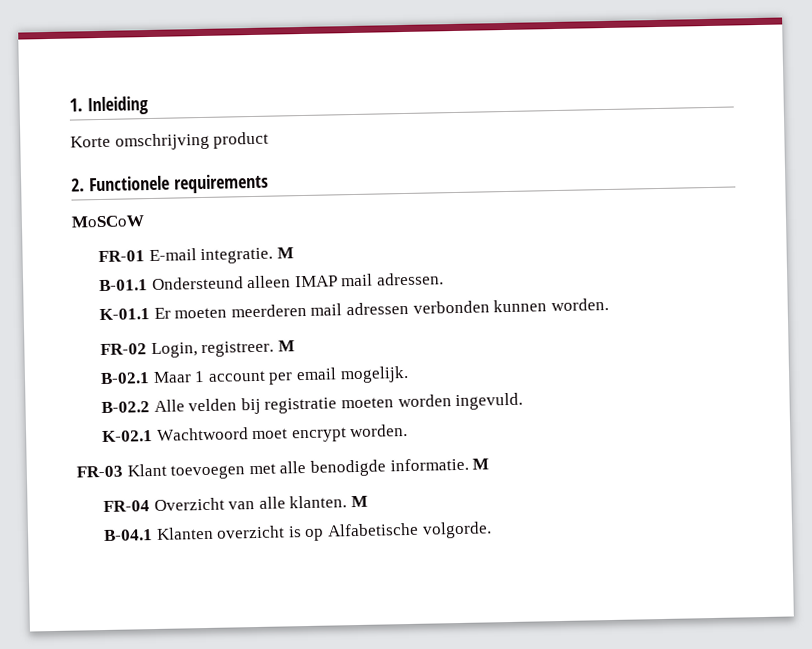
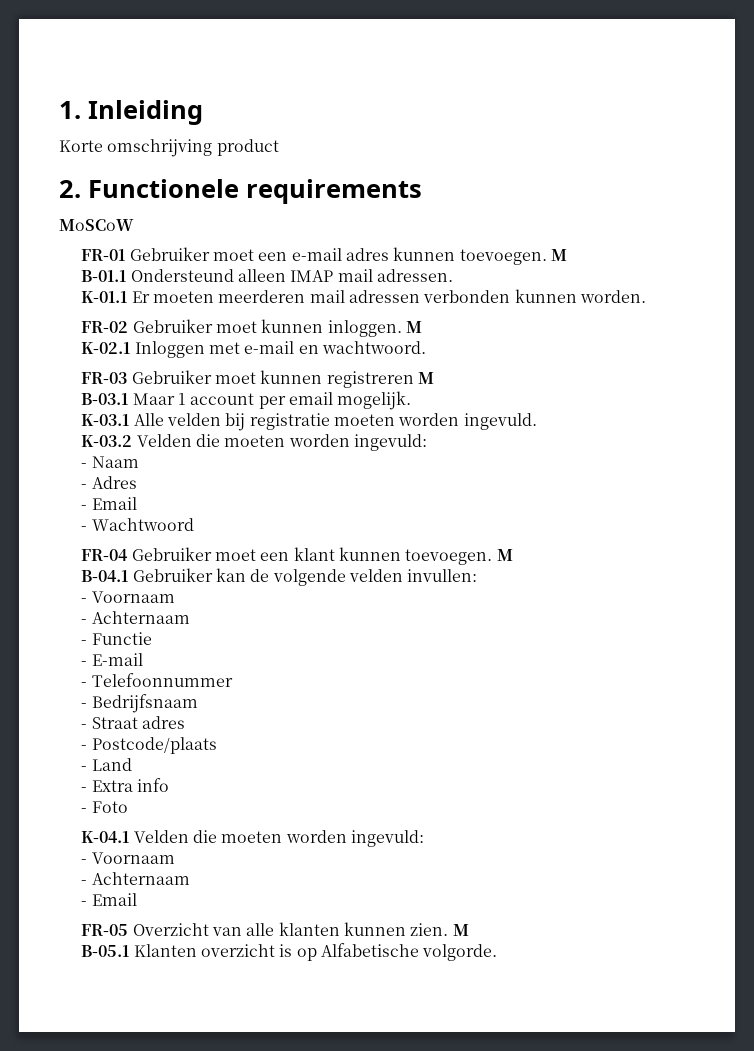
- FR-01 E-mail integratie.
+ FR-01 Gebruiker moet een e-mail adres kunnen toevoegen.
- FR-02 Login, registreer. M
- B-02.1 Maar 1 account per email mogelijk.
+ FR-02 Gebruiker moet kunnen inloggen. M
+ K-02.1 Inloggen met e-mail en wachtwoord.
+ FR-03 Gebruiker moet kunnen registreren M
+ B-03.1 Maar 1 account per email mogelijk.
- B-02.2 Alle velden bij registratie moeten worden ingevuld.
+ K-03.1 Alle velden bij registratie moeten worden ingevuld.
- K-02.1 Wachtwoord moet encrypt worden.
- FR-03 Klant toevoegen met alle benodigde informatie. M
- FR-04 Overzicht van alle klanten. M
- B-04.1 Klanten overzicht is op Alfabetische volgorde.
+ K-03.2 Velden die moeten worden ingevuld:
+ - Naam
+ - Adres
+ - Email
+ - Wachtwoord
+ FR-04 Gebruiker moet een klant kunnen toevoegen. M
+ B-04.1 Gebruiker kan de volgende velden invullen:
+ - Voornaam
+ - Achternaam
+ - Functie
+ - E-mail
+ - Telefoonnummer
+ - Bedrijfsnaam
+ - Straat adres
+ - Postcode/plaats
+ - Land
+ - Extra info
+ - Foto
+ K-04.1 Velden die moeten worden ingevuld:
+ - Voornaam
+ - Achternaam
+ - Email
+ FR-05 Overzicht van alle klanten kunnen zien. M
+ B-05.1 Klanten overzicht is op Alfabetische volgorde.

